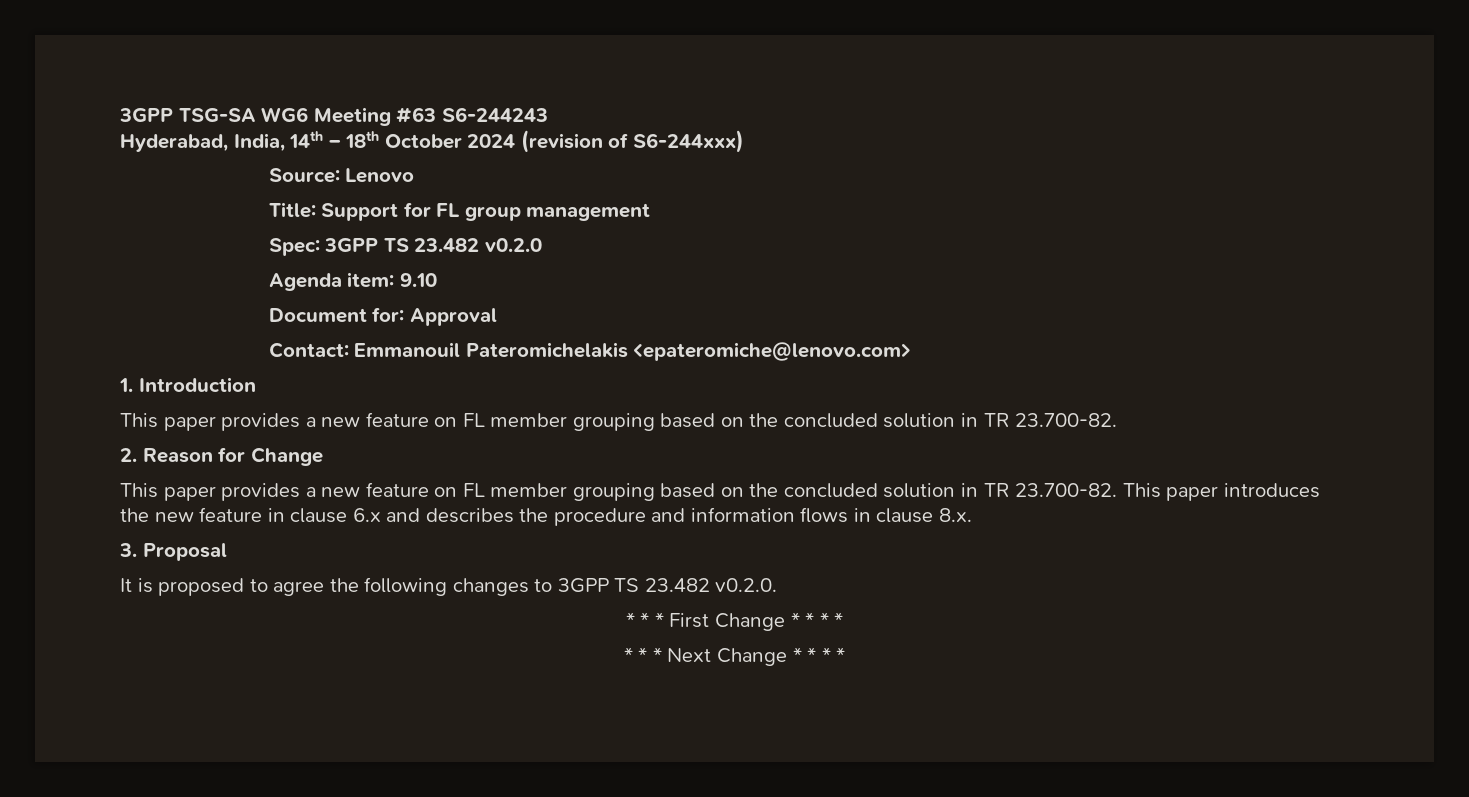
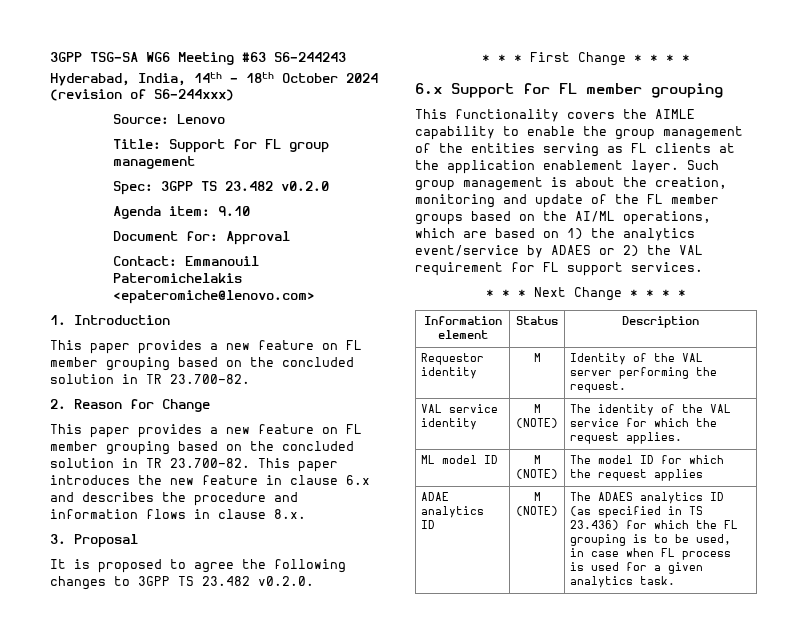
+ 6.x Support for FL member grouping
+ This functionality covers the AIMLE capability to enable the group management of the entities serving as FL clients at the application enablement layer. Such group management is about the creation, monitoring and update of the FL member groups based on the AI/ML operations, which are based on 1) the analytics event/service by ADAES or 2) the VAL requirement for FL support services.
+ Information element | Status | Description
+ Requestor identity | M | Identity of the VAL server performing the request.
+ VAL service identity | M (NOTE) | The identity of the VAL service for which the request applies.
+ ML model ID | M (NOTE) | The model ID for which the request applies
+ ADAE analytics ID | M (NOTE) | The ADAES analytics ID (as specified in TS 23.436) for which the FL grouping is to be used, in case when FL process is used for a given analytics task.

